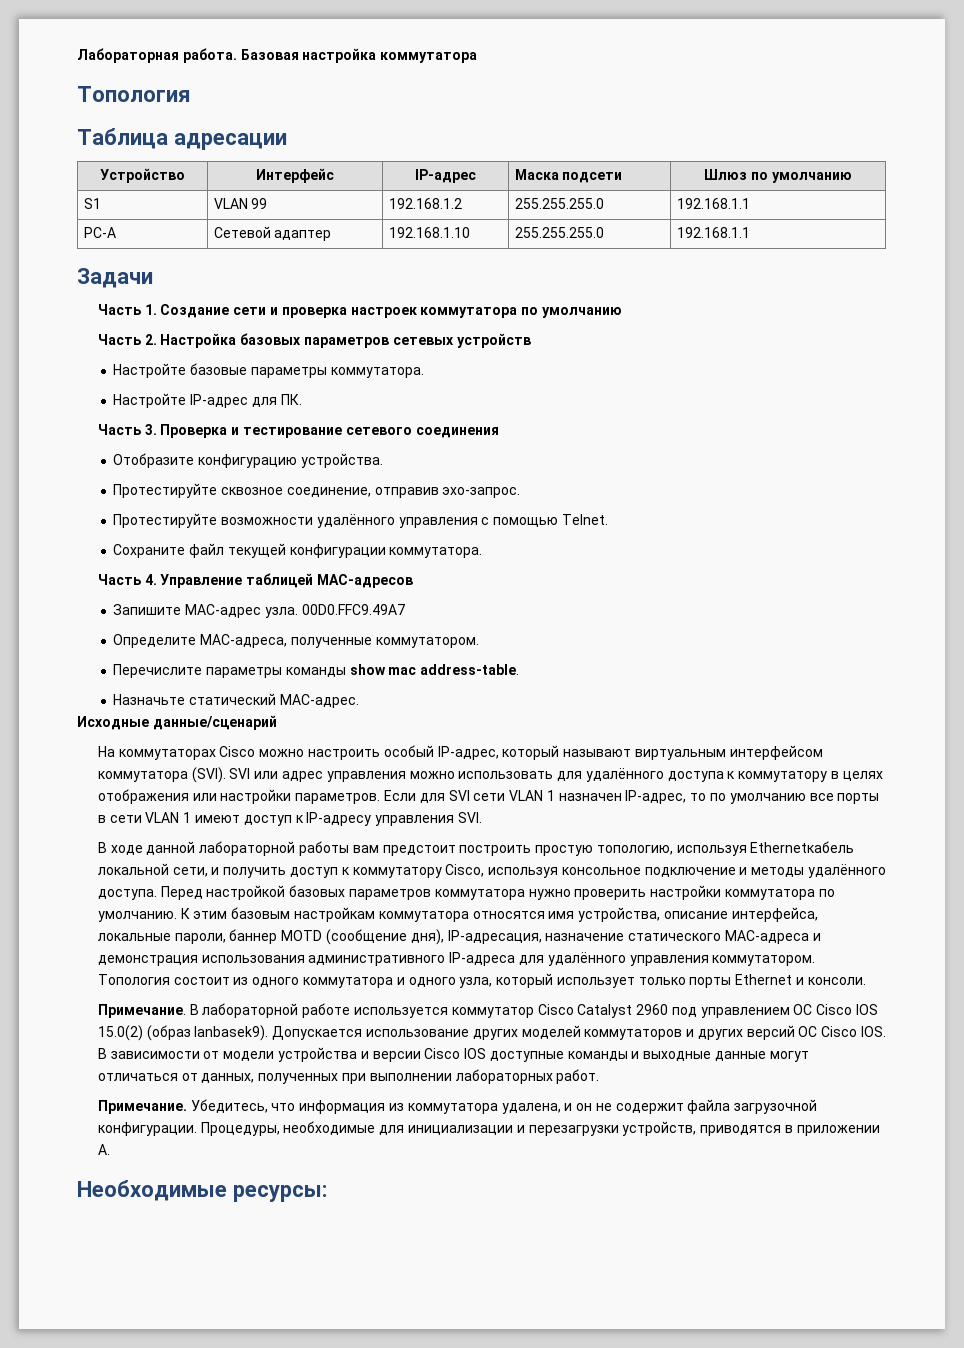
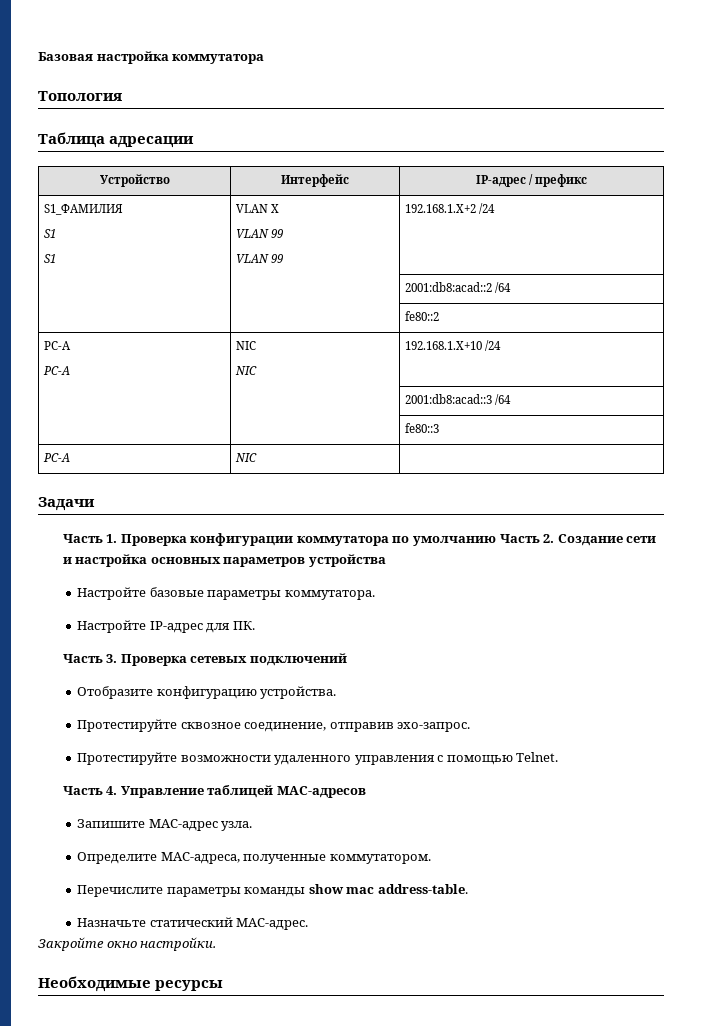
- Лабораторная работа.
- Устройство | Интерфейс | IP-адрес | Маска подсети | Шлюз по умолчанию
- S1 | VLAN 99 | 192.168.1.2 | 255.255.255.0 | 192.168.1.1
- PC-A | Сетевой адаптер | 192.168.1.10 | 255.255.255.0 | 192.168.1.1
+ Устройство | Интерфейс | IP-адрес / префикс
+ S1_ФАМИЛИЯ
+ S1
+ S1 | VLAN X
+ VLAN 99
+ VLAN 99 | 192.168.1.X+2 /24
+ | | 2001:db8:acad::2 /64
+ | | fe80::2
+ PC-A
+ PC-A | NIC
+ NIC | 192.168.1.X+10 /24
+ | | 2001:db8:acad::3 /64
+ | | fe80::3
+ PC-A | NIC |
  Задачи
- Часть 1. Создание сети и проверка настроек коммутатора по умолчанию
- Часть 2. Настройка базовых параметров сетевых устройств
+ Часть 1. Проверка конфигурации коммутатора по умолчанию Часть 2. Создание сети и настройка основных параметров устройства
- Часть 3. Проверка и тестирование сетевого соединения
+ Часть 3. Проверка сетевых подключений
- Протестируйте возможности удалённого управления с помощью Telnet.
+ Протестируйте возможности удаленного управления с помощью Telnet.
- Сохраните файл текущей конфигурации коммутатора.
- 00D0.FFC9.49A7
- Исходные данные/сценарий
- На коммутаторах Cisco можно настроить особый IP-адрес, который называют виртуальным интерфейсом коммутатора (SVI). SVI или адрес управления можно использовать для удалённого доступа к коммутатору в целях отображения или настройки параметров. Если для SVI сети VLAN 1 назначен IP-адрес, то по умолчанию все порты в сети VLAN 1 имеют доступ к IP-адресу управления SVI.
- В ходе данной лабораторной работы вам предстоит построить простую топологию, используя Ethernetкабель локальной сети, и получить доступ к коммутатору Cisco, используя консольное подключение и методы удалённого доступа. Перед настройкой базовых параметров коммутатора нужно проверить настройки коммутатора по умолчанию. К этим базовым настройкам коммутатора относятся имя устройства, описание интерфейса, локальные пароли, баннер MOTD (сообщение дня), IP-адресация, назначение статического МАС-адреса и демонстрация использования административного IP-адреса для удалённого управления коммутатором. Топология состоит из одного коммутатора и одного узла, который использует только порты Ethernet и консоли.
- Примечание. В лабораторной работе используется коммутатор Cisco Catalyst 2960 под управлением ОС Cisco IOS 15.0(2) (образ lanbasek9). Допускается использование других моделей коммутаторов и других версий ОС Cisco IOS. В зависимости от модели устройства и версии Cisco IOS доступные команды и выходные данные могут отличаться от данных, полученных при выполнении лабораторных работ.
- Примечание. Убедитесь, что информация из коммутатора удалена, и он не содержит файла загрузочной конфигурации. Процедуры, необходимые для инициализации и перезагрузки устройств, приводятся в приложении А.
+ Закройте окно настройки.
- Необходимые ресурсы:
+ Необходимые ресурсы

